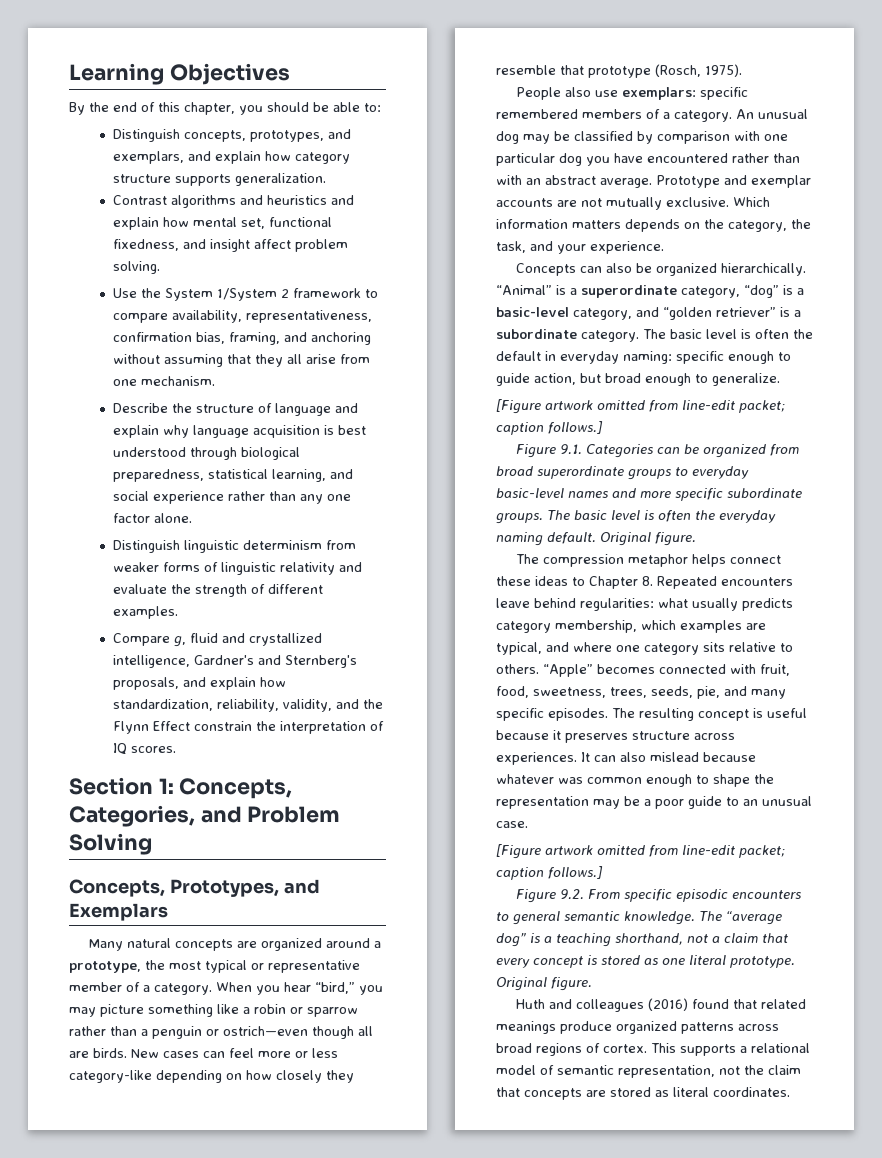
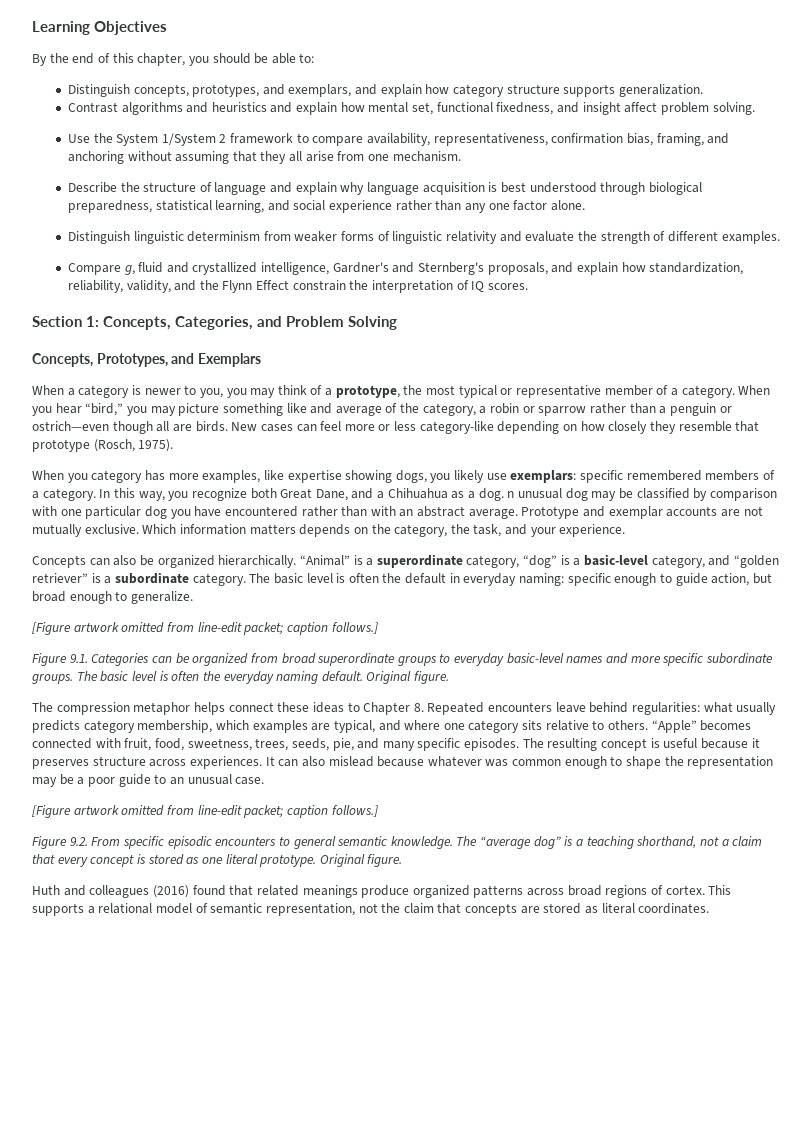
- Many natural concepts are organized around a prototype, the most typical or representative member of a category.
+ When a category is newer to you, you may think of a prototype, the most typical or representative member of a category.
- When you hear “bird,” you may picture something like a robin or sparrow rather than a penguin or ostrich—even though all are birds.
+ When you hear “bird,” you may picture something like and average of the category, a robin or sparrow rather than a penguin or ostrich—even though all are birds.
- People also use exemplars: specific remembered members of a category.
+ When you category has more examples, like expertise showing dogs, you likely use exemplars: specific remembered members of a category.
- An unusual dog may be classified by comparison with one particular dog you have encountered rather than with an abstract average.
+ In this way, you recognize both Great Dane, and a Chihuahua as a dog. n unusual dog may be classified by comparison with one particular dog you have encountered rather than with an abstract average.

